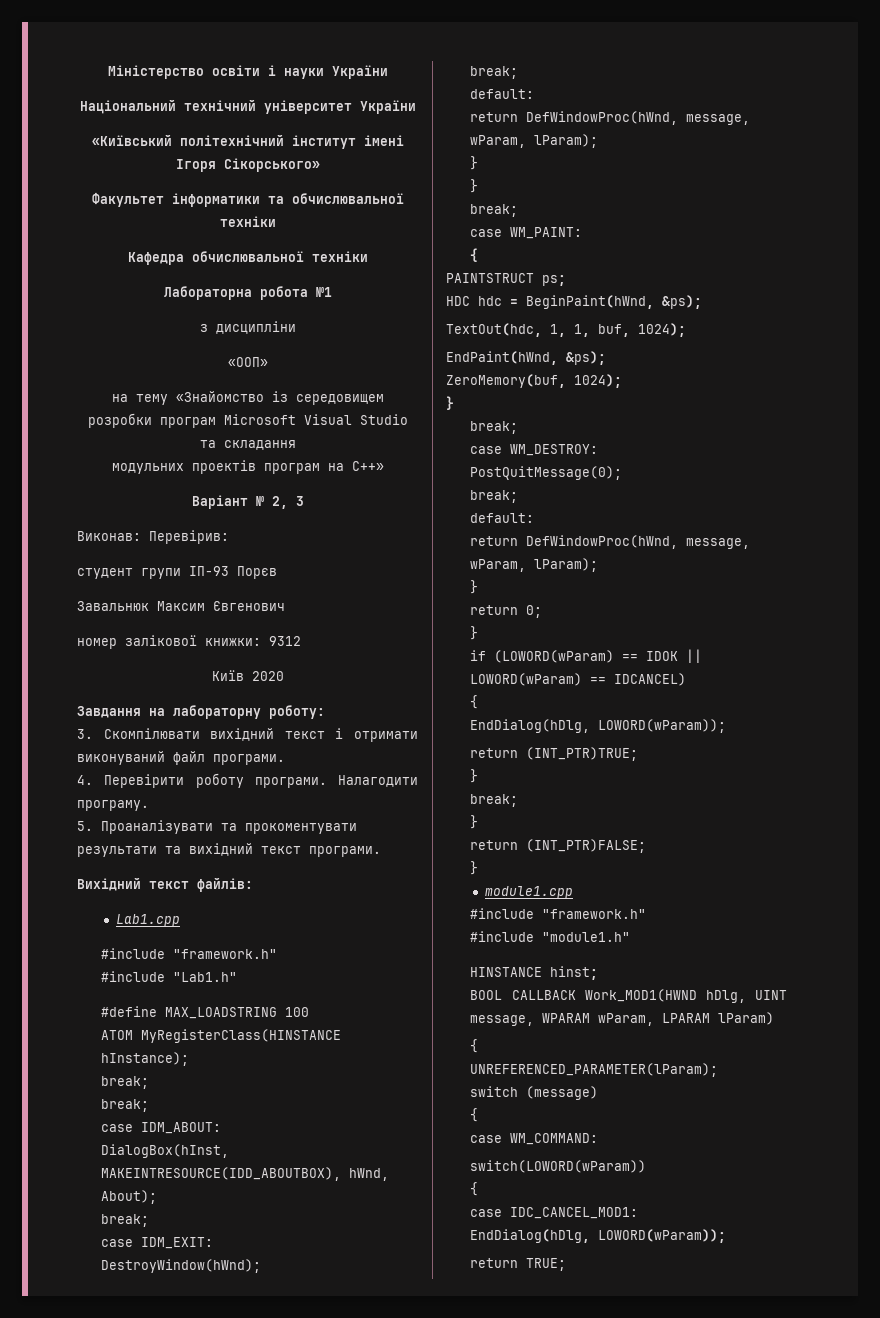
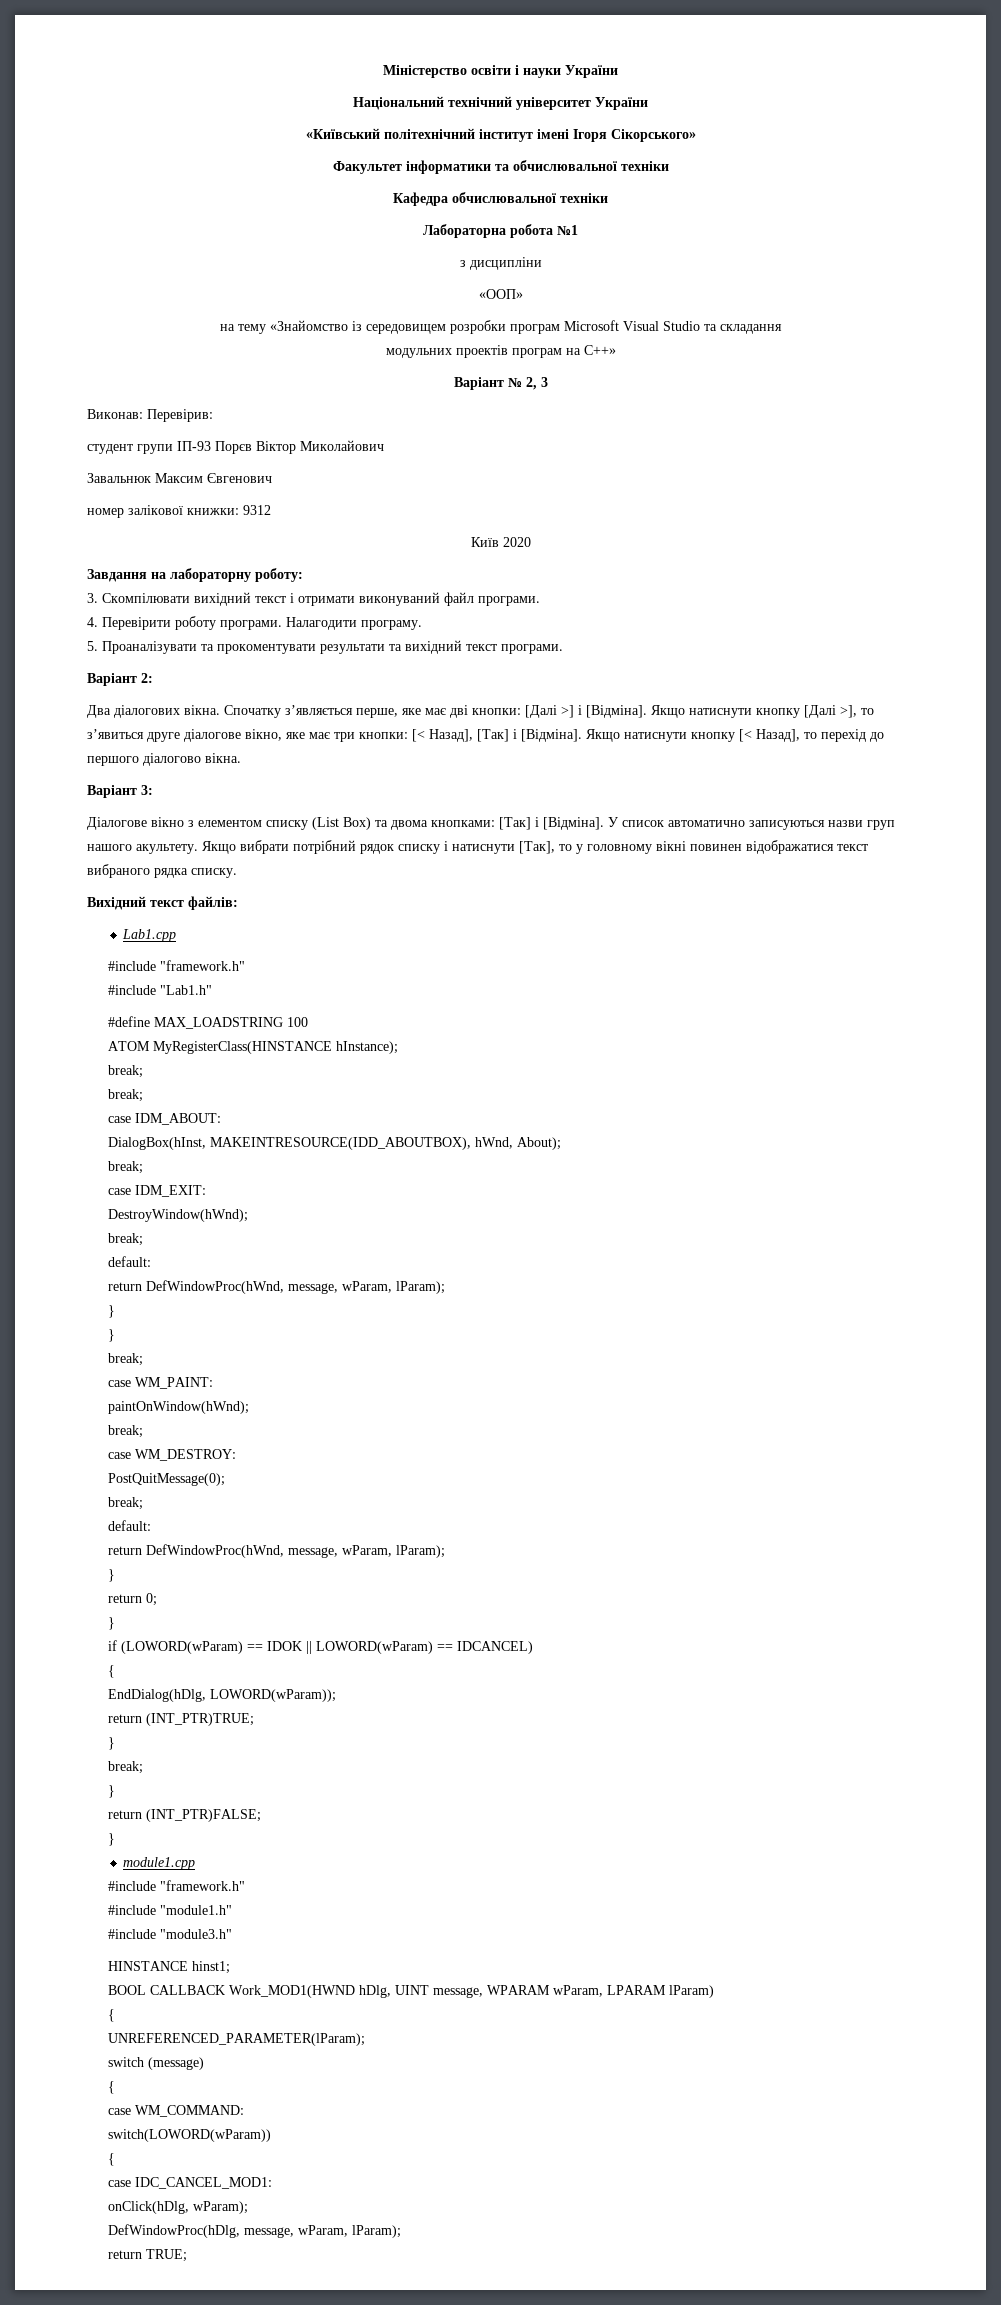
- студент групи ІП-93 Порєв
+ студент групи ІП-93 Порєв Віктор Миколайович
+ Варіант 2:
+ Два діалогових вікна. Спочатку з’являється перше, яке має дві кнопки: [Далі >] і [Відміна]. Якщо натиснути кнопку [Далі >], то з’явиться друге діалогове вікно, яке має три кнопки: [< Назад], [Так] і [Відміна]. Якщо натиснути кнопку [< Назад], то перехід до першого діалогово вікна.
+ Варіант 3:
+ Діалогове вікно з елементом списку (List Box) та двома кнопками: [Так] і [Відміна]. У список автоматично записуються назви груп нашого акультету. Якщо вибрати потрібний рядок списку і натиснути [Так], то у головному вікні повинен відображатися текст вибраного рядка списку.
  case WM_PAINT:
- {
- PAINTSTRUCT ps;
- HDC hdc = BeginPaint(hWnd, &ps);
- TextOut(hdc, 1, 1, buf, 1024);
- EndPaint(hWnd, &ps);
- ZeroMemory(buf, 1024);
- }
+ paintOnWindow(hWnd);
+ #include "module3.h"
- HINSTANCE hinst;
+ HINSTANCE hinst1;
  case IDC_CANCEL_MOD1:
- EndDialog(hDlg, LOWORD(wParam));
+ onClick(hDlg, wParam);
+ DefWindowProc(hDlg, message, wParam, lParam);

